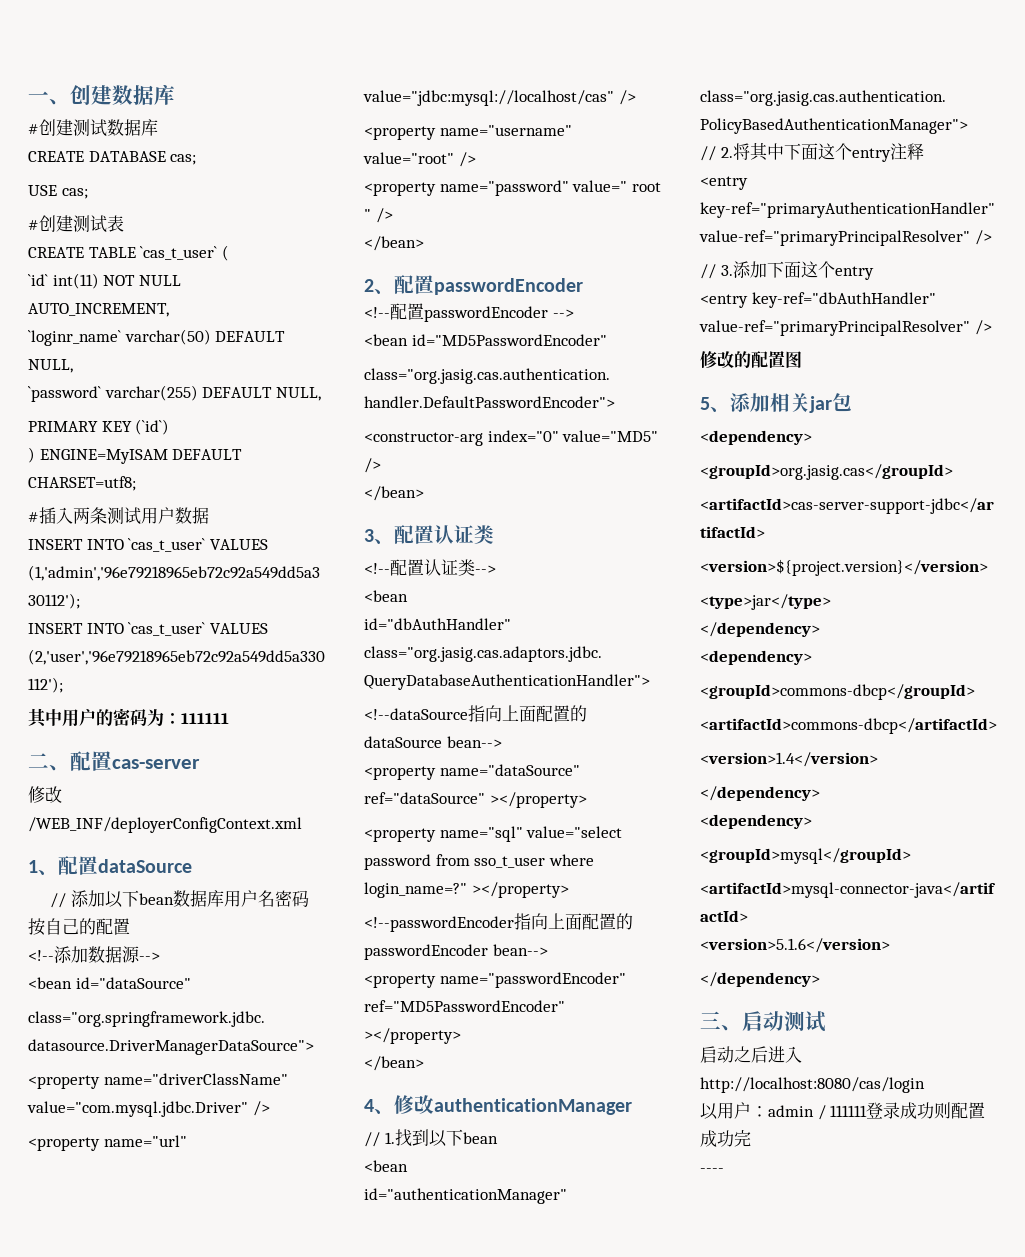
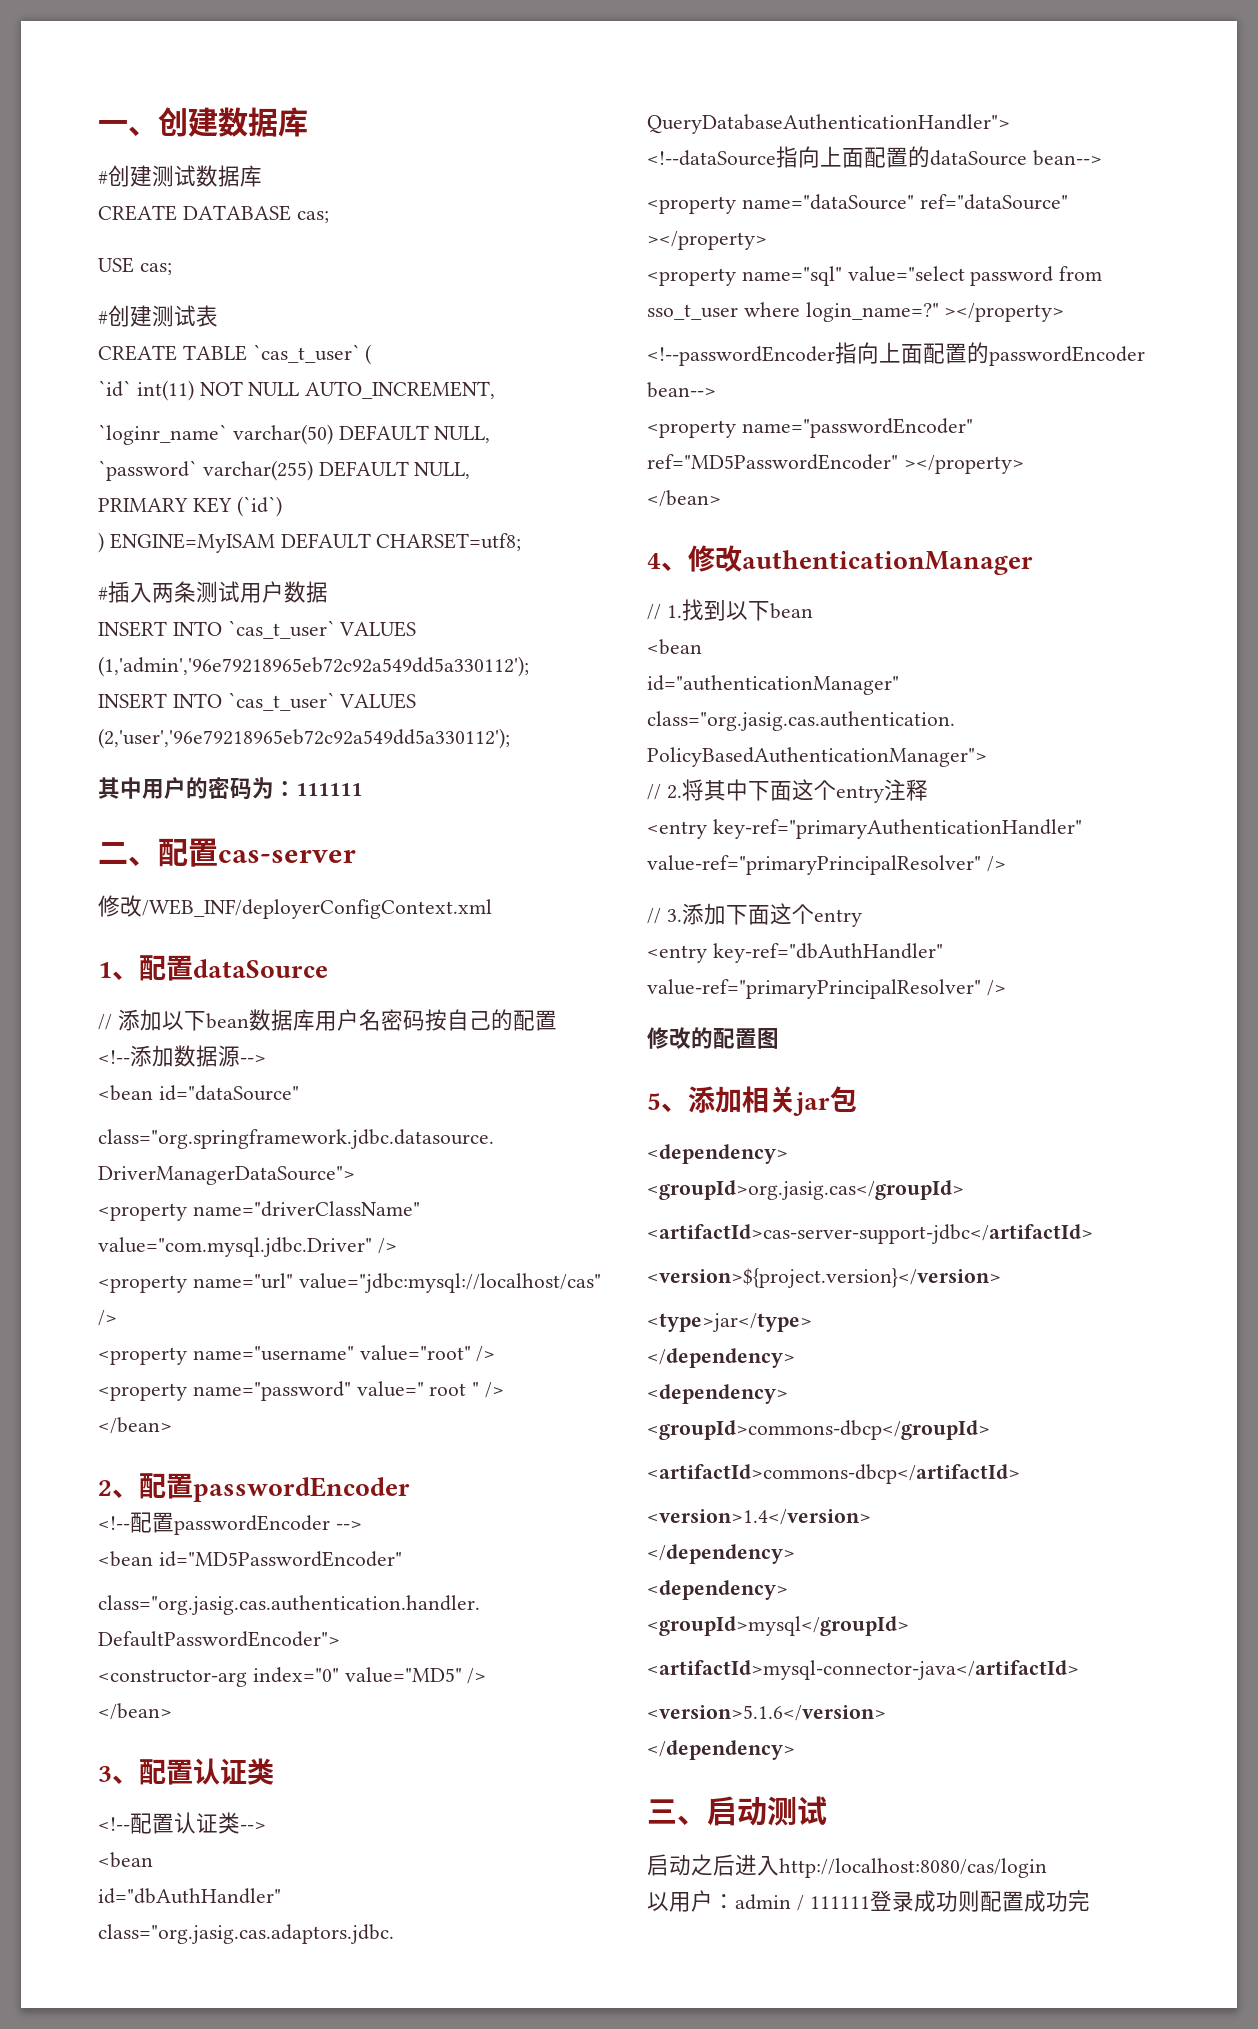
- ----

